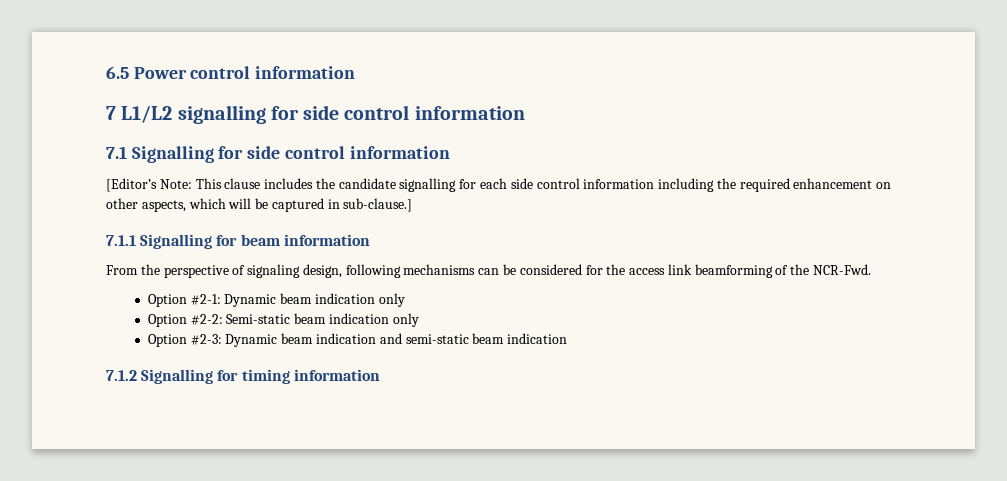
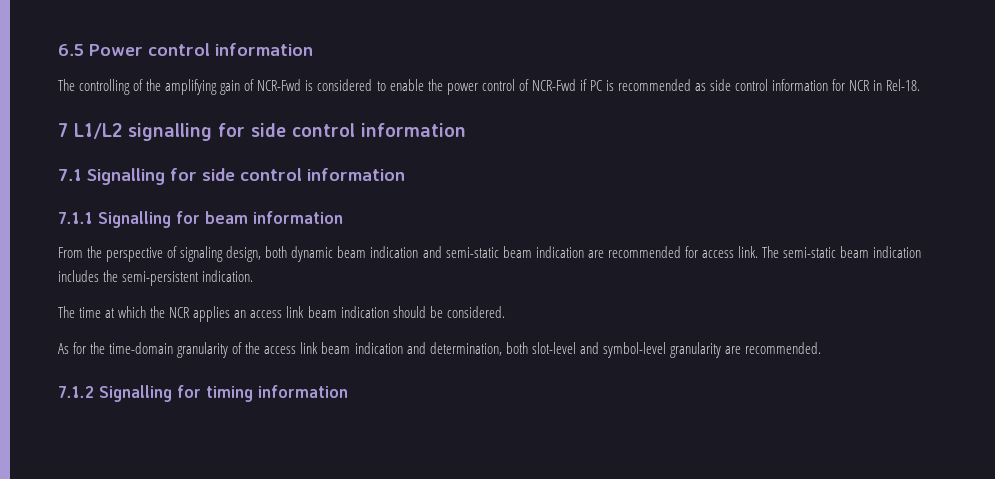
+ The controlling of the amplifying gain of NCR-Fwd is considered to enable the power control of NCR-Fwd if PC is recommended as side control information for NCR in Rel-18.
- [Editor’s Note: This clause includes the candidate signalling for each side control information including the required enhancement on other aspects, which will be captured in sub-clause.]
- From the perspective of signaling design, following mechanisms can be considered for the access link beamforming of the NCR-Fwd.
- Option #2-1: Dynamic beam indication only
- Option #2-2: Semi-static beam indication only
- Option #2-3: Dynamic beam indication and semi-static beam indication
+ From the perspective of signaling design, both dynamic beam indication and semi-static beam indication are recommended for access link. The semi-static beam indication includes the semi-persistent indication.
+ The time at which the NCR applies an access link beam indication should be considered.
+ As for the time-domain granularity of the access link beam indication and determination, both slot-level and symbol-level granularity are recommended.

